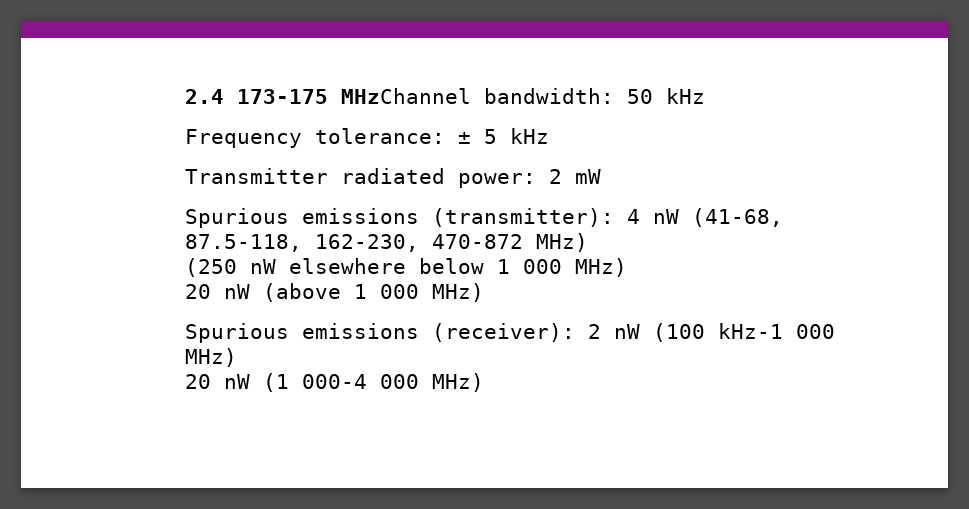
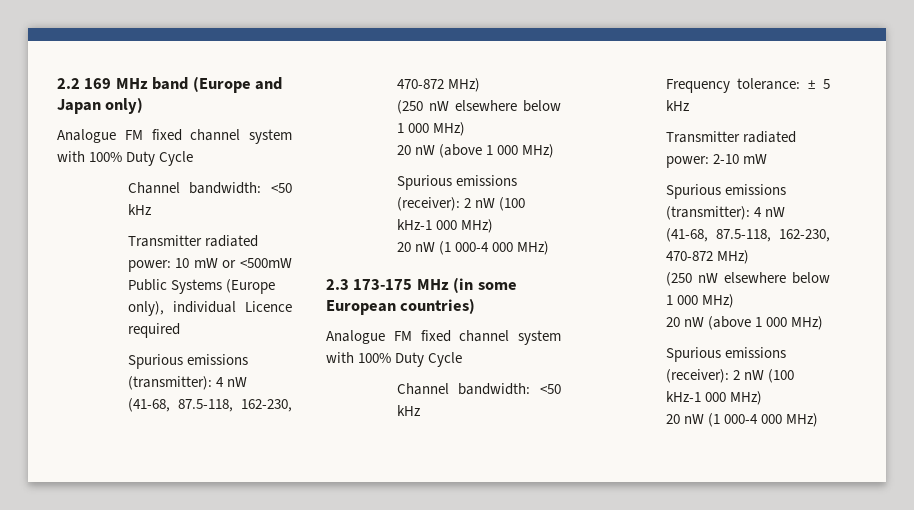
- 2.4 173-175 MHzChannel bandwidth: 50 kHz
+ 2.2 169 MHz band (Europe and Japan only)
+ Analogue FM fixed channel system with 100% Duty Cycle
+ Channel bandwidth: <50 kHz
+ Transmitter radiated power: 10 mW or <500mW Public Systems (Europe only), individual Licence required
+ Spurious emissions (transmitter): 4 nW (41-68, 87.5-118, 162-230, 470-872 MHz)
+ (250 nW elsewhere below 1 000 MHz)
+ 20 nW (above 1 000 MHz)
+ Spurious emissions (receiver): 2 nW (100 kHz-1 000 MHz)
+ 20 nW (1 000-4 000 MHz)
+ 2.3 173-175 MHz (in some European countries)
+ Analogue FM fixed channel system with 100% Duty Cycle
+ Channel bandwidth: <50 kHz
- Transmitter radiated power: 2 mW
+ Transmitter radiated power: 2-10 mW

